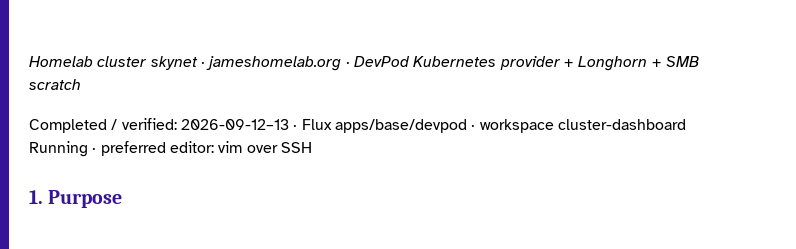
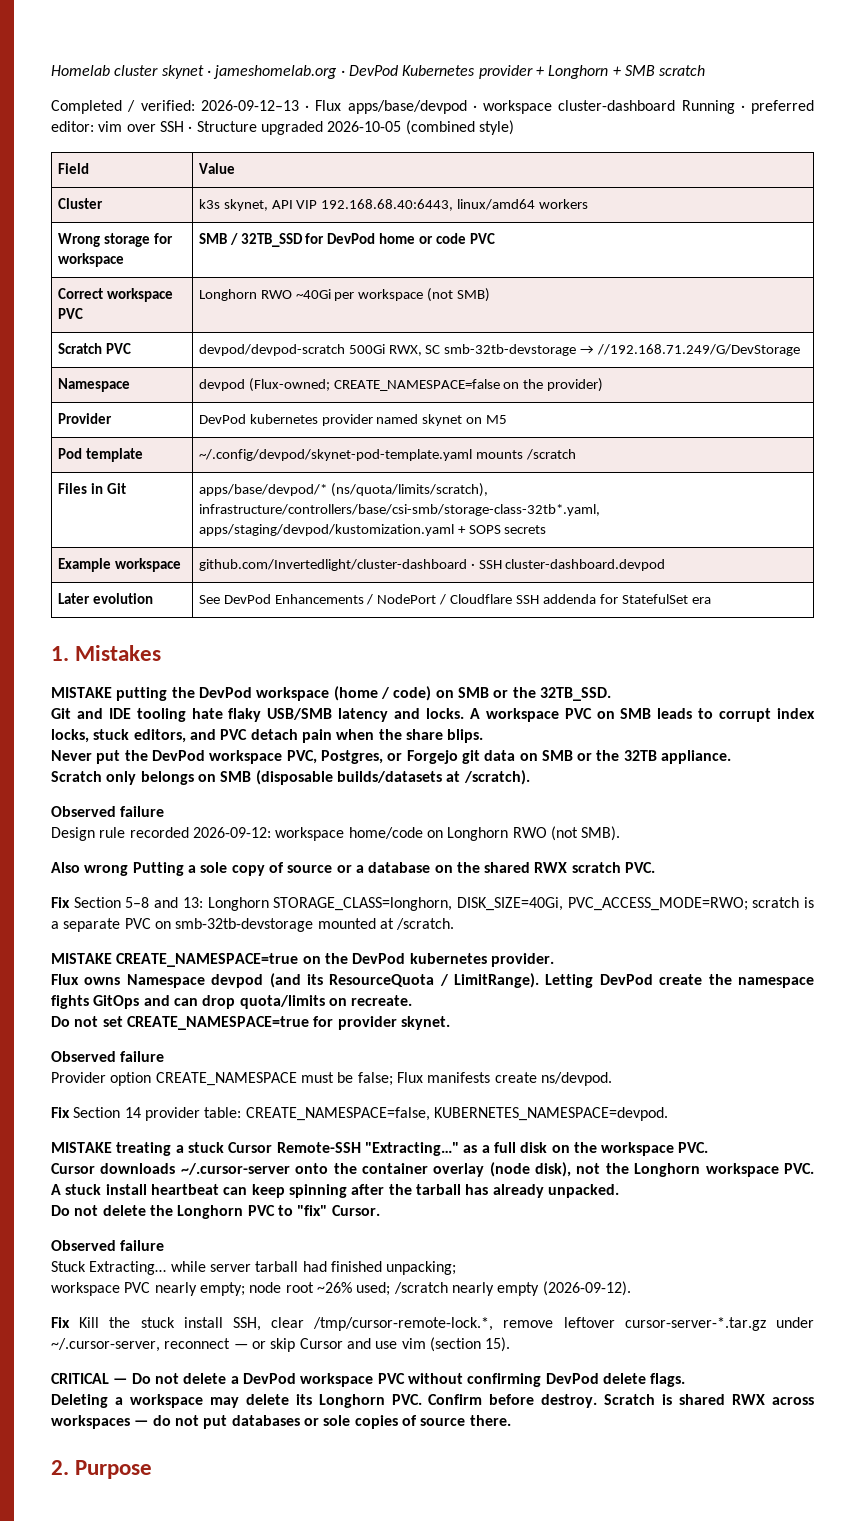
- Completed / verified: 2026-09-12–13 · Flux apps/base/devpod · workspace cluster-dashboard Running · preferred editor: vim over SSH
- 1. Purpose
+ Completed / verified: 2026-09-12–13 · Flux apps/base/devpod · workspace cluster-dashboard Running · preferred editor: vim over SSH · Structure upgraded 2026-10-05 (combined style)
+ Field | Value
+ Cluster | k3s skynet, API VIP 192.168.68.40:6443, linux/amd64 workers
+ Wrong storage for workspace | SMB / 32TB_SSD for DevPod home or code PVC
+ Correct workspace PVC | Longhorn RWO ~40Gi per workspace (not SMB)
+ Scratch PVC | devpod/devpod-scratch 500Gi RWX, SC smb-32tb-devstorage → //192.168.71.249/G/DevStorage
+ Namespace | devpod (Flux-owned; CREATE_NAMESPACE=false on the provider)
+ Provider | DevPod kubernetes provider named skynet on M5
+ Pod template | ~/.config/devpod/skynet-pod-template.yaml mounts /scratch
+ Files in Git | apps/base/devpod/* (ns/quota/limits/scratch), infrastructure/controllers/base/csi-smb/storage-class-32tb*.yaml, apps/staging/devpod/kustomization.yaml + SOPS secrets
+ Example workspace | github.com/Invertedlight/cluster-dashboard · SSH cluster-dashboard.devpod
+ Later evolution | See DevPod Enhancements / NodePort / Cloudflare SSH addenda for StatefulSet era
+ 1. Mistakes
+ MISTAKE putting the DevPod workspace (home / code) on SMB or the 32TB_SSD.
+ Git and IDE tooling hate flaky USB/SMB latency and locks. A workspace PVC on SMB leads to corrupt index locks, stuck editors, and PVC detach pain when the share blips.
+ Never put the DevPod workspace PVC, Postgres, or Forgejo git data on SMB or the 32TB appliance.
+ Scratch only belongs on SMB (disposable builds/datasets at /scratch).
+ Observed failure
+ Design rule recorded 2026-09-12: workspace home/code on Longhorn RWO (not SMB).
+ Also wrong Putting a sole copy of source or a database on the shared RWX scratch PVC.
+ Fix Section 5–8 and 13: Longhorn STORAGE_CLASS=longhorn, DISK_SIZE=40Gi, PVC_ACCESS_MODE=RWO; scratch is a separate PVC on smb-32tb-devstorage mounted at /scratch.
+ MISTAKE CREATE_NAMESPACE=true on the DevPod kubernetes provider.
+ Flux owns Namespace devpod (and its ResourceQuota / LimitRange). Letting DevPod create the namespace fights GitOps and can drop quota/limits on recreate.
+ Do not set CREATE_NAMESPACE=true for provider skynet.
+ Observed failure
+ Provider option CREATE_NAMESPACE must be false; Flux manifests create ns/devpod.
+ Fix Section 14 provider table: CREATE_NAMESPACE=false, KUBERNETES_NAMESPACE=devpod.
+ MISTAKE treating a stuck Cursor Remote-SSH "Extracting…" as a full disk on the workspace PVC.
+ Cursor downloads ~/.cursor-server onto the container overlay (node disk), not the Longhorn workspace PVC. A stuck install heartbeat can keep spinning after the tarball has already unpacked.
+ Do not delete the Longhorn PVC to "fix" Cursor.
+ Observed failure
+ Stuck Extracting… while server tarball had finished unpacking;
+ workspace PVC nearly empty; node root ~26% used; /scratch nearly empty (2026-09-12).
+ Fix Kill the stuck install SSH, clear /tmp/cursor-remote-lock.*, remove leftover cursor-server-*.tar.gz under ~/.cursor-server, reconnect — or skip Cursor and use vim (section 15).
+ CRITICAL — Do not delete a DevPod workspace PVC without confirming DevPod delete flags.
+ Deleting a workspace may delete its Longhorn PVC. Confirm before destroy. Scratch is shared RWX across workspaces — do not put databases or sole copies of source there.
+ 2. Purpose

